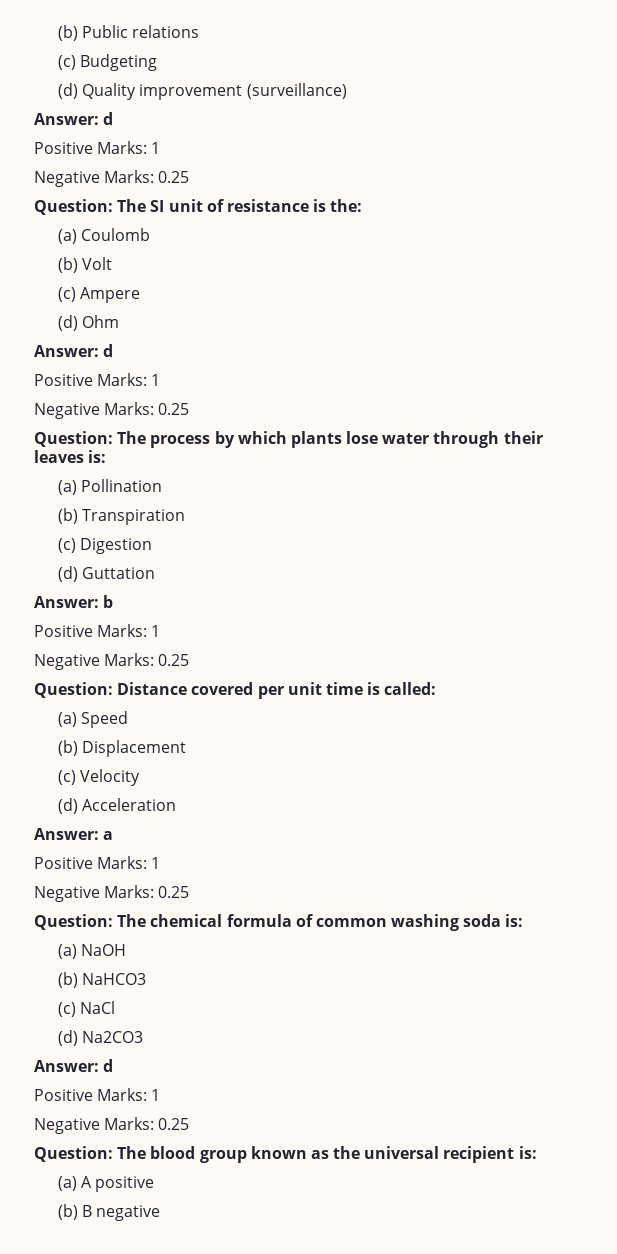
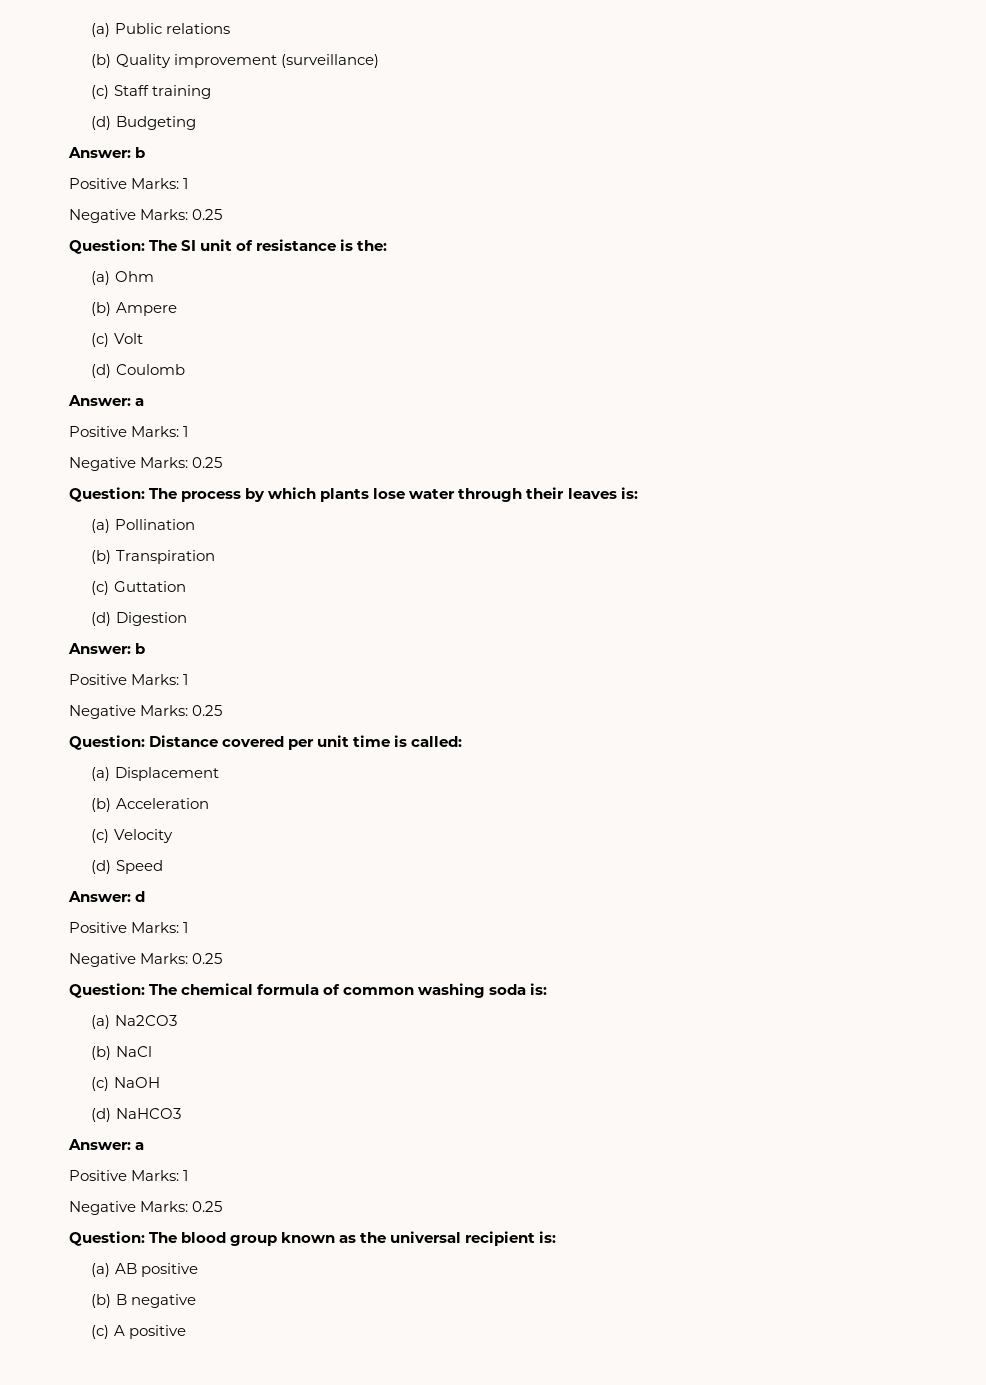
- (b) Public relations
+ (a) Public relations
- (c) Budgeting
- (d) Quality improvement (surveillance)
- Answer: d
+ (b) Quality improvement (surveillance)
+ (c) Staff training
+ (d) Budgeting
+ Answer: b
- (a) Coulomb
- (b) Volt
- (c) Ampere
- (d) Ohm
- Answer: d
+ (a) Ohm
+ (b) Ampere
+ (c) Volt
+ (d) Coulomb
+ Answer: a
- (c) Digestion
- (d) Guttation
+ (c) Guttation
+ (d) Digestion
- (a) Speed
- (b) Displacement
+ (a) Displacement
+ (b) Acceleration
- (d) Acceleration
- Answer: a
+ (d) Speed
+ Answer: d
- (a) NaOH
+ (a) Na2CO3
+ (b) NaCl
+ (c) NaOH
- (b) NaHCO3
- (c) NaCl
- (d) Na2CO3
- Answer: d
+ (d) NaHCO3
+ Answer: a
- (a) A positive
+ (a) AB positive
+ (c) A positive

